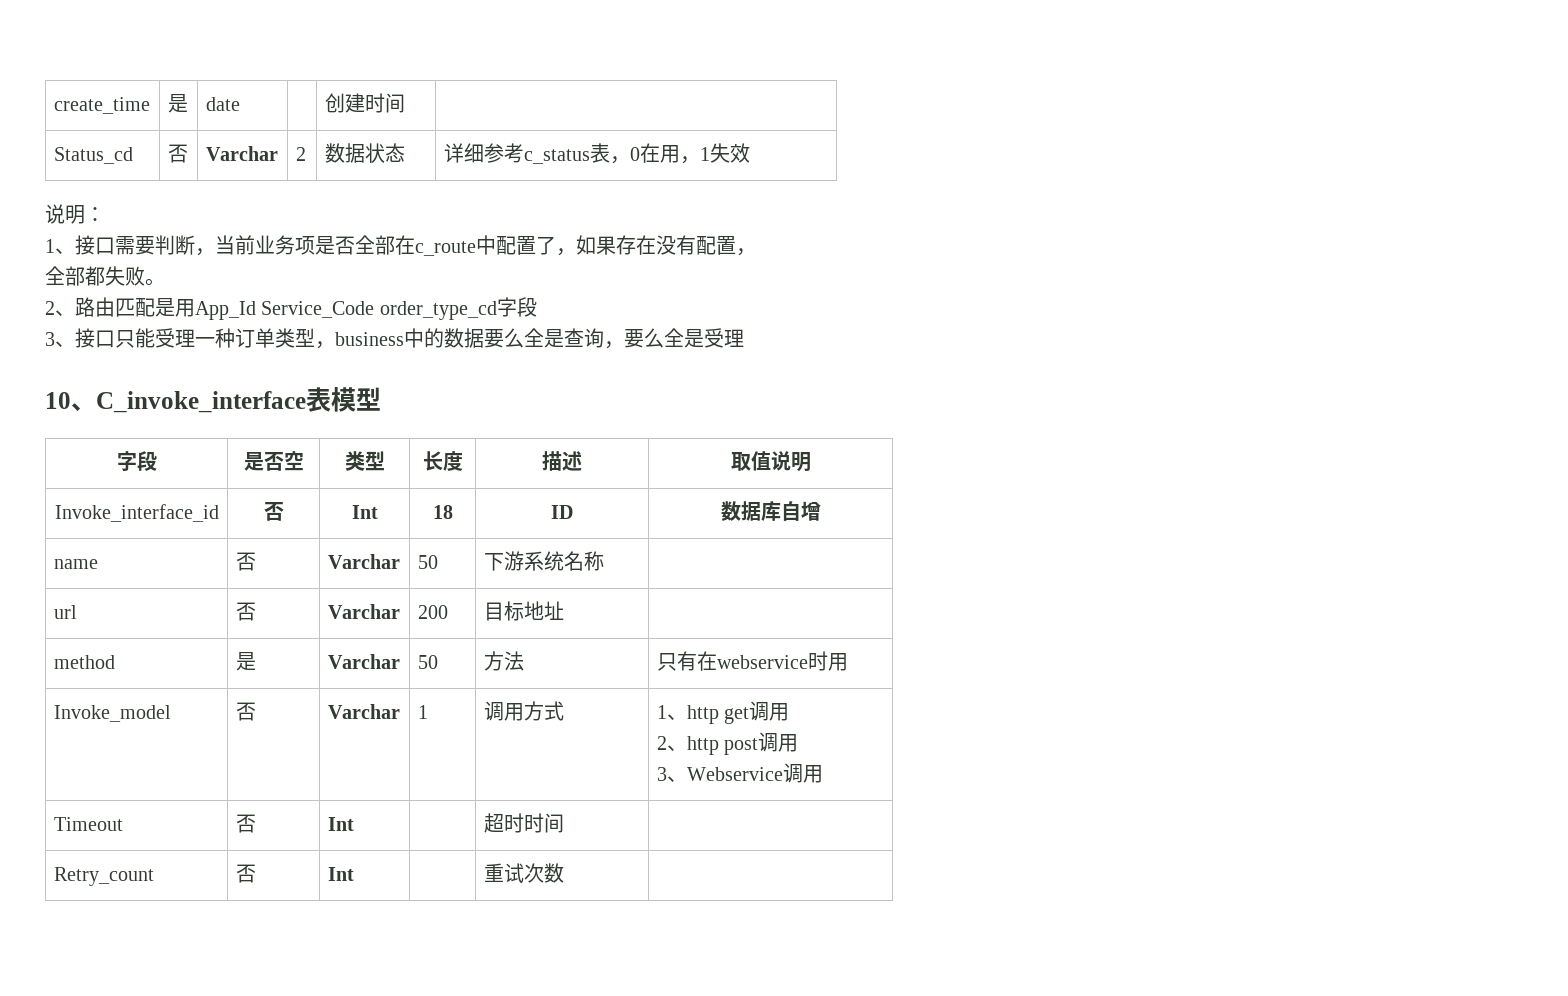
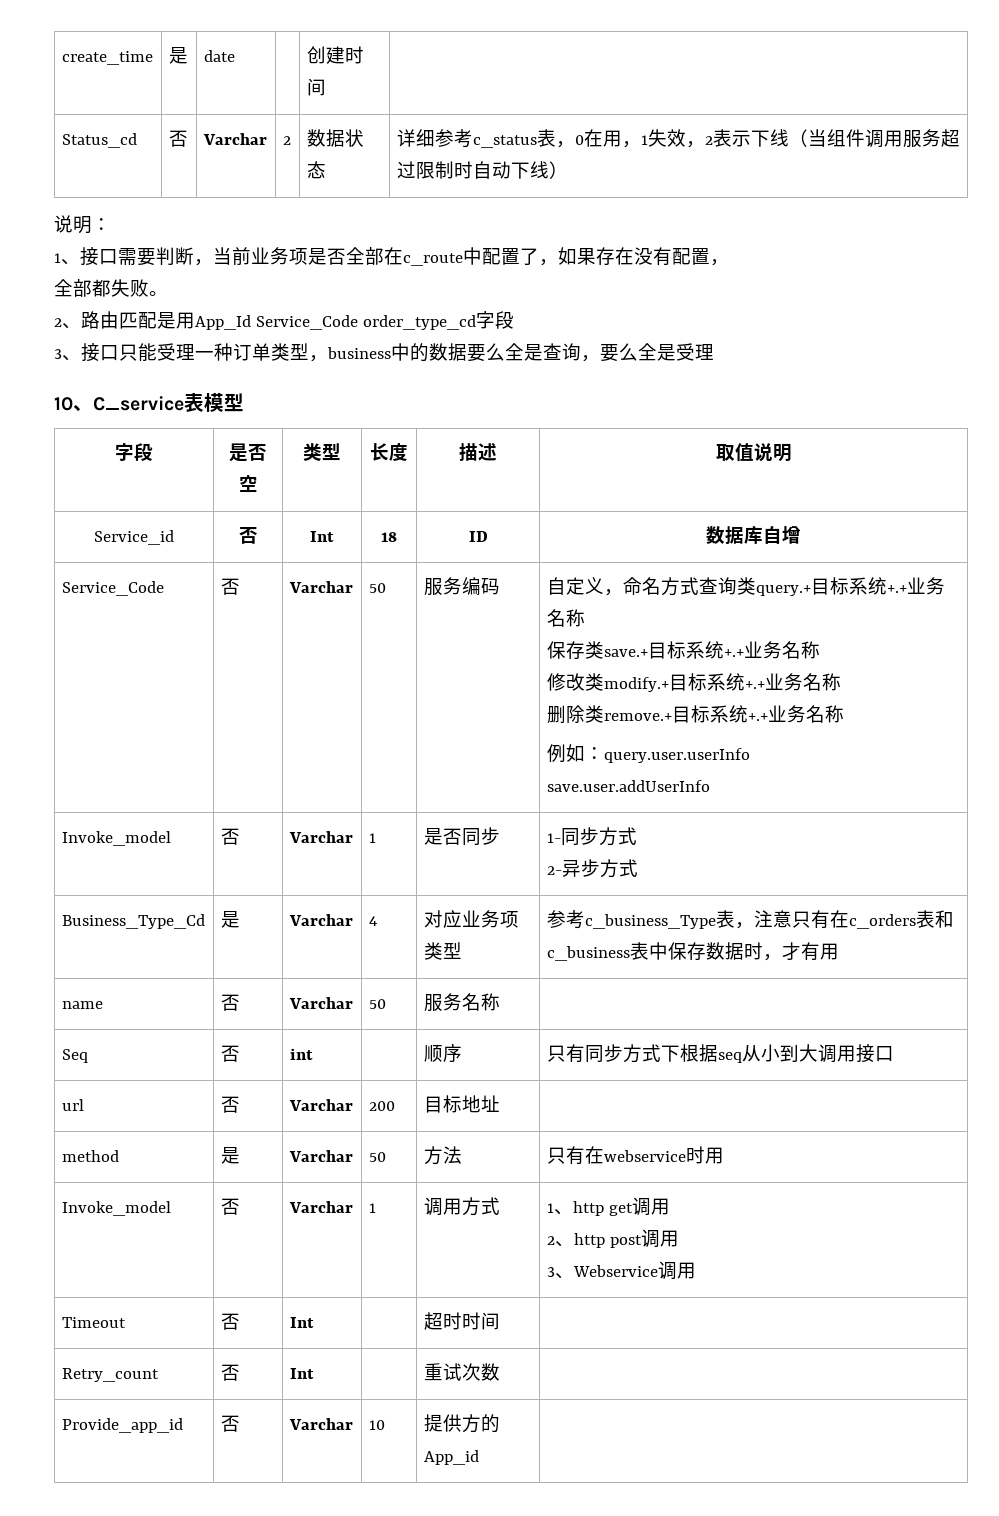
- Status_cd | 否 | Varchar | 2 | 数据状态 | 详细参考c_status表，0在用，1失效
+ Status_cd | 否 | Varchar | 2 | 数据状态 | 详细参考c_status表，0在用，1失效，2表示下线（当组件调用服务超过限制时自动下线）
- 10、C_invoke_interface表模型
+ 10、C_service表模型
- Invoke_interface_id | 否 | Int | 18 | ID | 数据库自增
+ Service_id | 否 | Int | 18 | ID | 数据库自增
+ Service_Code | 否 | Varchar | 50 | 服务编码 | 自定义，命名方式查询类query.+目标系统+.+业务名称
+ 保存类save.+目标系统+.+业务名称
+ 修改类modify.+目标系统+.+业务名称
+ 删除类remove.+目标系统+.+业务名称
+ 例如：query.user.userInfo
+ save.user.addUserInfo
+ Invoke_model | 否 | Varchar | 1 | 是否同步 | 1-同步方式
+ 2-异步方式
+ Business_Type_Cd | 是 | Varchar | 4 | 对应业务项类型 | 参考c_business_Type表，注意只有在c_orders表和c_business表中保存数据时，才有用
- name | 否 | Varchar | 50 | 下游系统名称 |
+ name | 否 | Varchar | 50 | 服务名称 |
+ Seq | 否 | int | | 顺序 | 只有同步方式下根据seq从小到大调用接口
+ Provide_app_id | 否 | Varchar | 10 | 提供方的App_id |

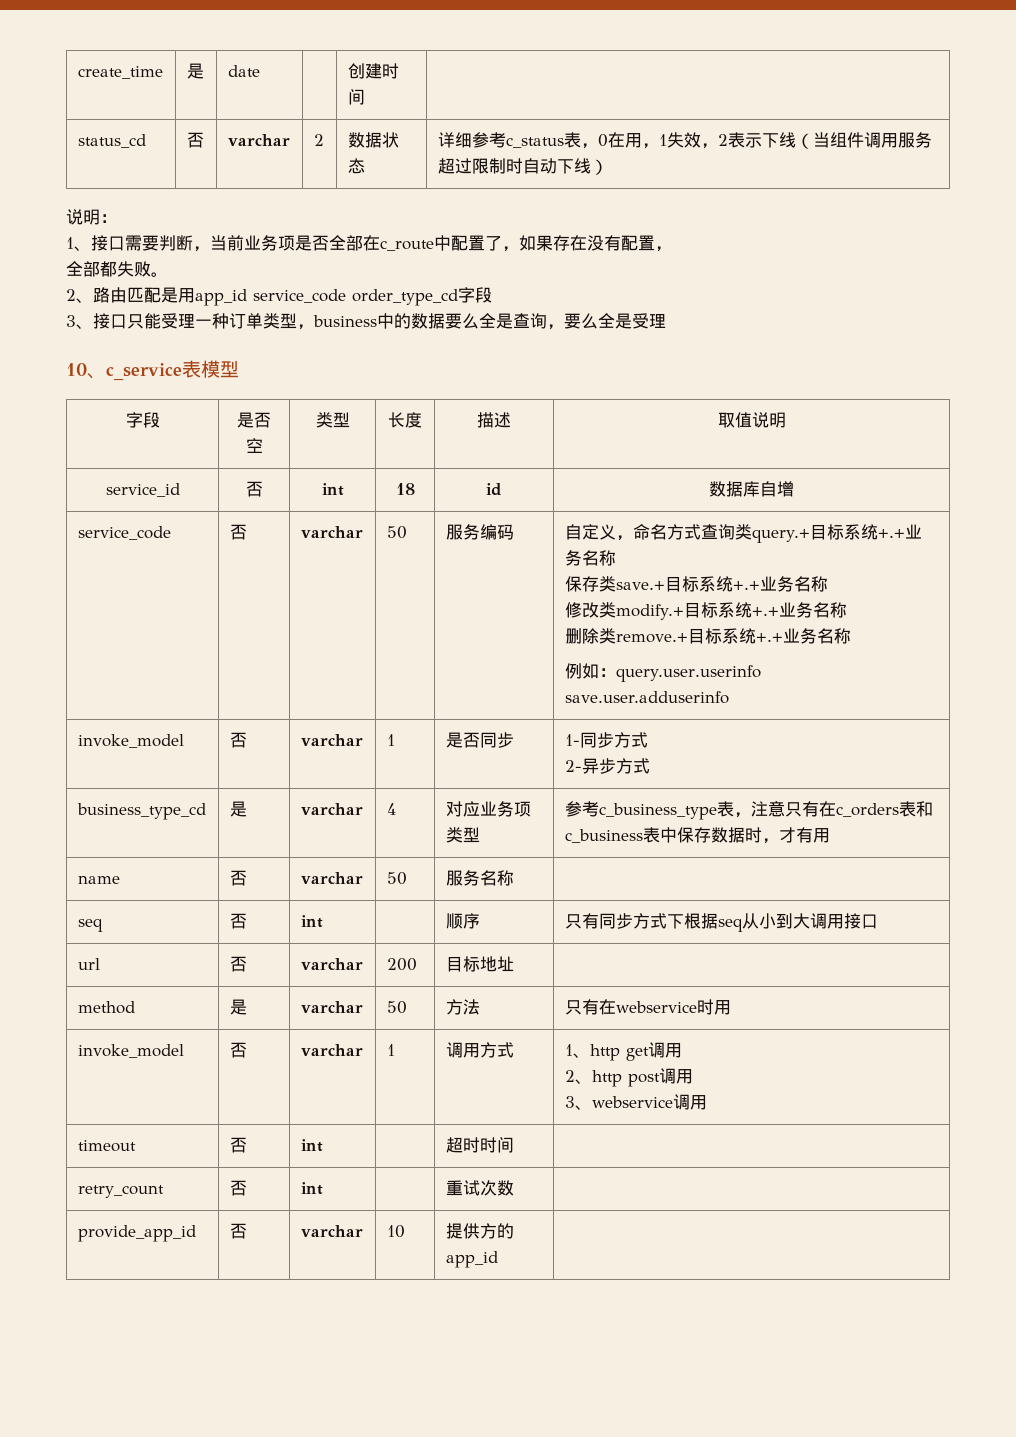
- Status_cd | 否 | Varchar | 2 | 数据状态 | 详细参考c_status表，0在用，1失效，2表示下线（当组件调用服务超过限制时自动下线）
+ status_cd | 否 | varchar | 2 | 数据状态 | 详细参考c_status表，0在用，1失效，2表示下线（当组件调用服务超过限制时自动下线）
- 2、路由匹配是用App_Id Service_Code order_type_cd字段
+ 2、路由匹配是用app_id service_code order_type_cd字段
- 10、C_service表模型
+ 10、c_service表模型
- Service_id | 否 | Int | 18 | ID | 数据库自增
+ service_id | 否 | int | 18 | id | 数据库自增
- Service_Code | 否 | Varchar
+ service_code | 否 | varchar
- 例如：query.user.userInfo
- save.user.addUserInfo
- Invoke_model | 否 | Varchar | 1 | 是否同步 | 1-同步方式
+ 例如：query.user.userinfo
+ save.user.adduserinfo
+ invoke_model | 否 | varchar | 1 | 是否同步 | 1-同步方式
- Business_Type_Cd | 是 | Varchar | 4 | 对应业务项类型 | 参考c_business_Type表，注意只有在c_orders表和c_business表中保存数据时，才有用
+ business_type_cd | 是 | varchar | 4 | 对应业务项类型 | 参考c_business_type表，注意只有在c_orders表和c_business表中保存数据时，才有用
- name | 否 | Varchar | 50 | 服务名称 |
+ name | 否 | varchar | 50 | 服务名称 |
- Seq | 否 | int | | 顺序 | 只有同步方式下根据seq从小到大调用接口
+ seq | 否 | int | | 顺序 | 只有同步方式下根据seq从小到大调用接口
- url | 否 | Varchar | 200 | 目标地址 |
+ url | 否 | varchar | 200 | 目标地址 |
- method | 是 | Varchar | 50 | 方法 | 只有在webservice时用
+ method | 是 | varchar | 50 | 方法 | 只有在webservice时用
- Invoke_model | 否 | Varchar | 1 | 调用方式 | 1、http get调用
+ invoke_model | 否 | varchar | 1 | 调用方式 | 1、http get调用
  2、http post调用
- 3、Webservice调用
- Timeout | 否 | Int | | 超时时间 |
+ 3、webservice调用
+ timeout | 否 | int | | 超时时间 |
- Retry_count | 否 | Int | | 重试次数 |
+ retry_count | 否 | int | | 重试次数 |
- Provide_app_id | 否 | Varchar | 10 | 提供方的App_id |
+ provide_app_id | 否 | varchar | 10 | 提供方的app_id |

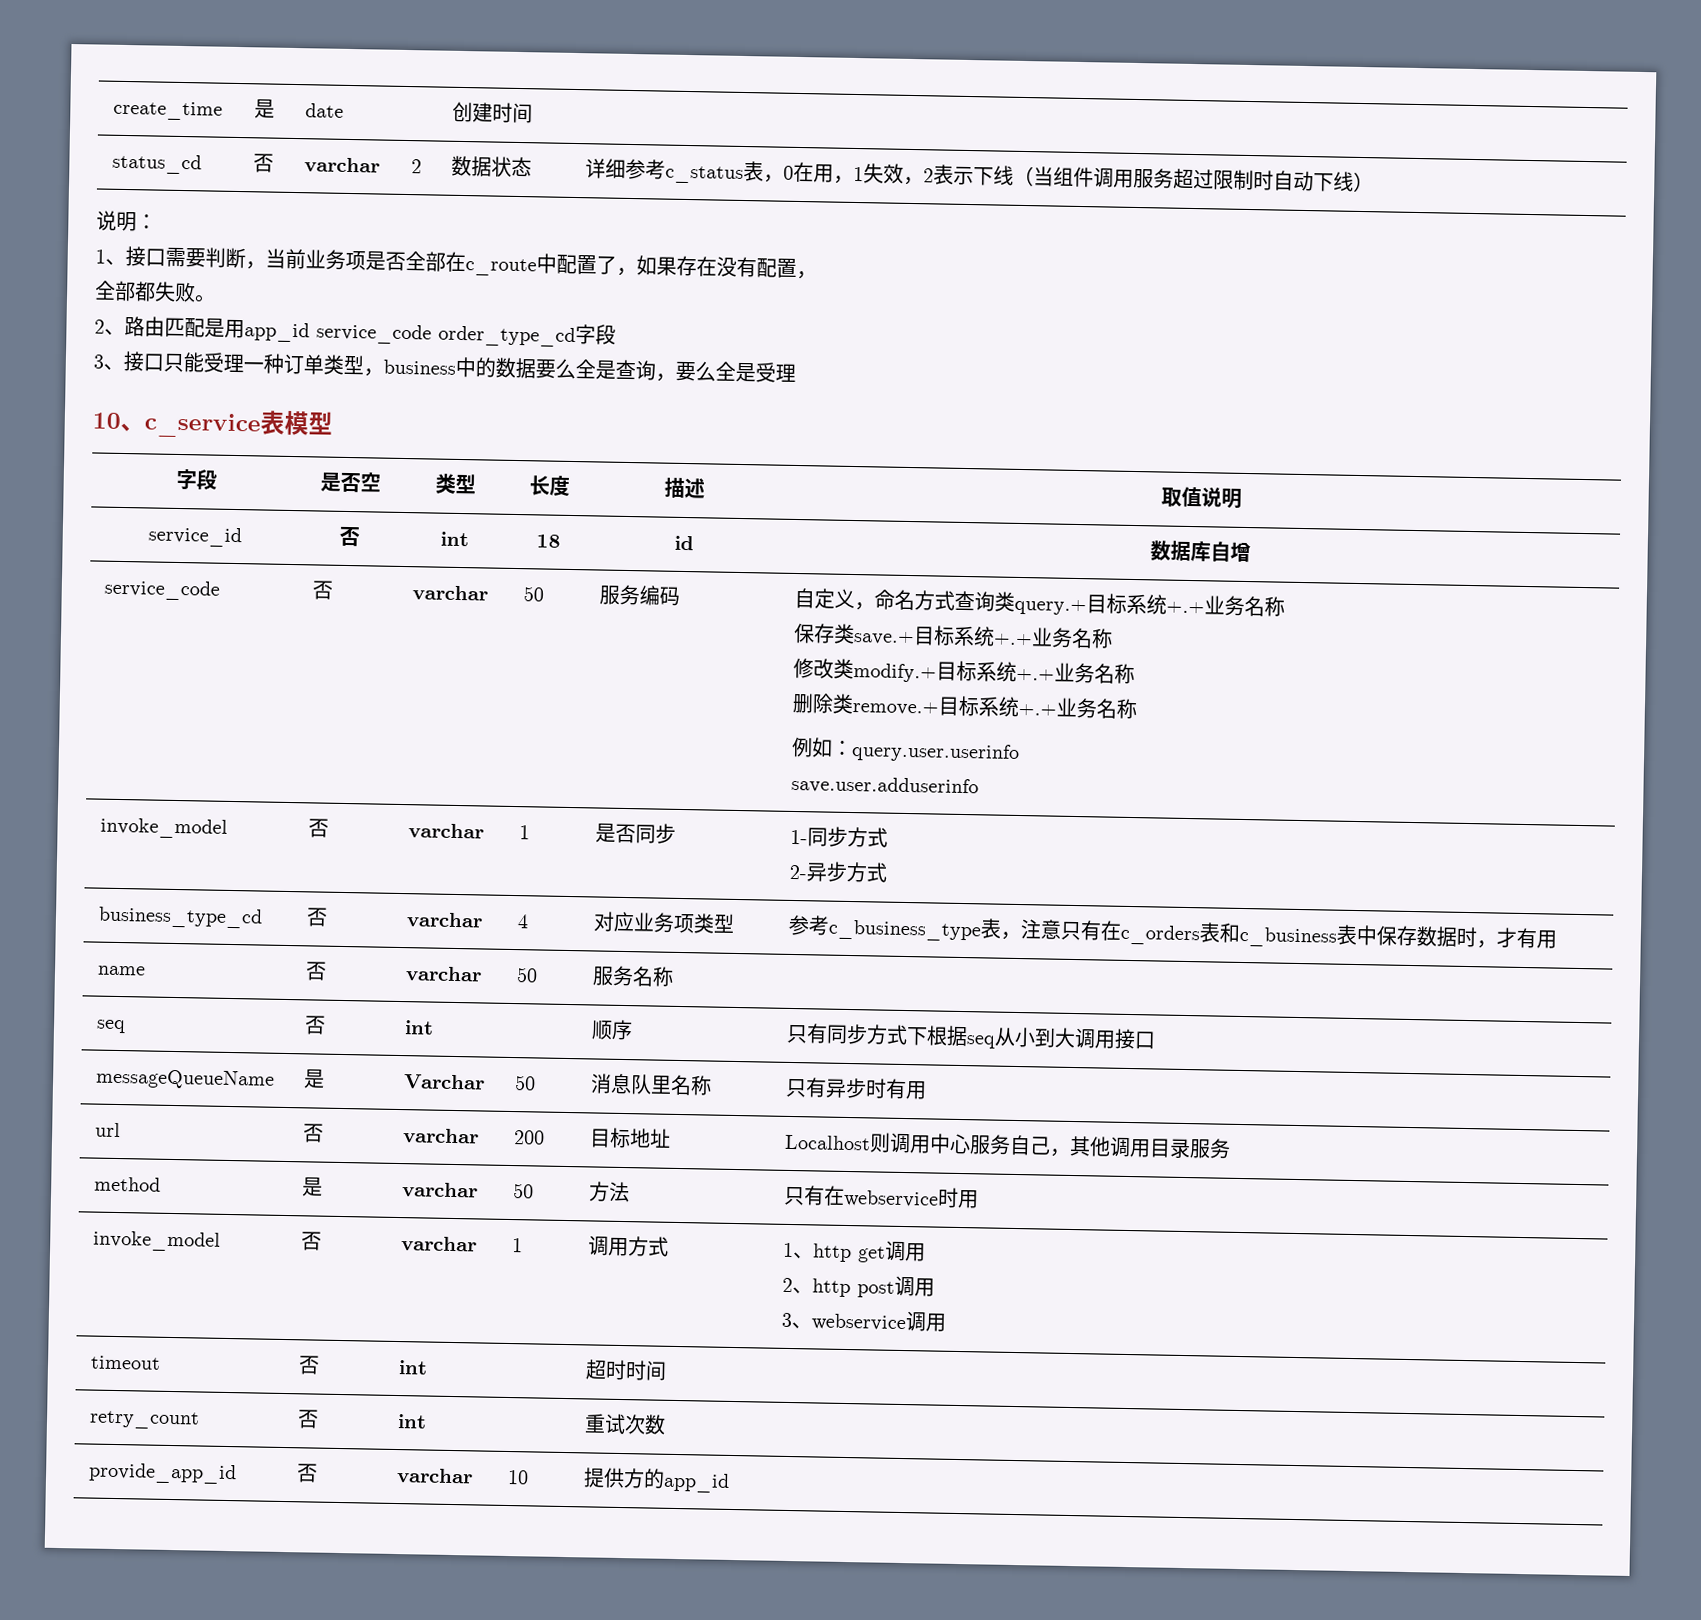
- business_type_cd | 是 | varchar | 4 | 对应业务项类型 | 参考c_business_type表，注意只有在c_orders表和c_business表中保存数据时，才有用
+ business_type_cd | 否 | varchar | 4 | 对应业务项类型 | 参考c_business_type表，注意只有在c_orders表和c_business表中保存数据时，才有用
+ messageQueueName | 是 | Varchar | 50 | 消息队里名称 | 只有异步时有用
- url | 否 | varchar | 200 | 目标地址 |
+ url | 否 | varchar | 200 | 目标地址 | Localhost则调用中心服务自己，其他调用目录服务

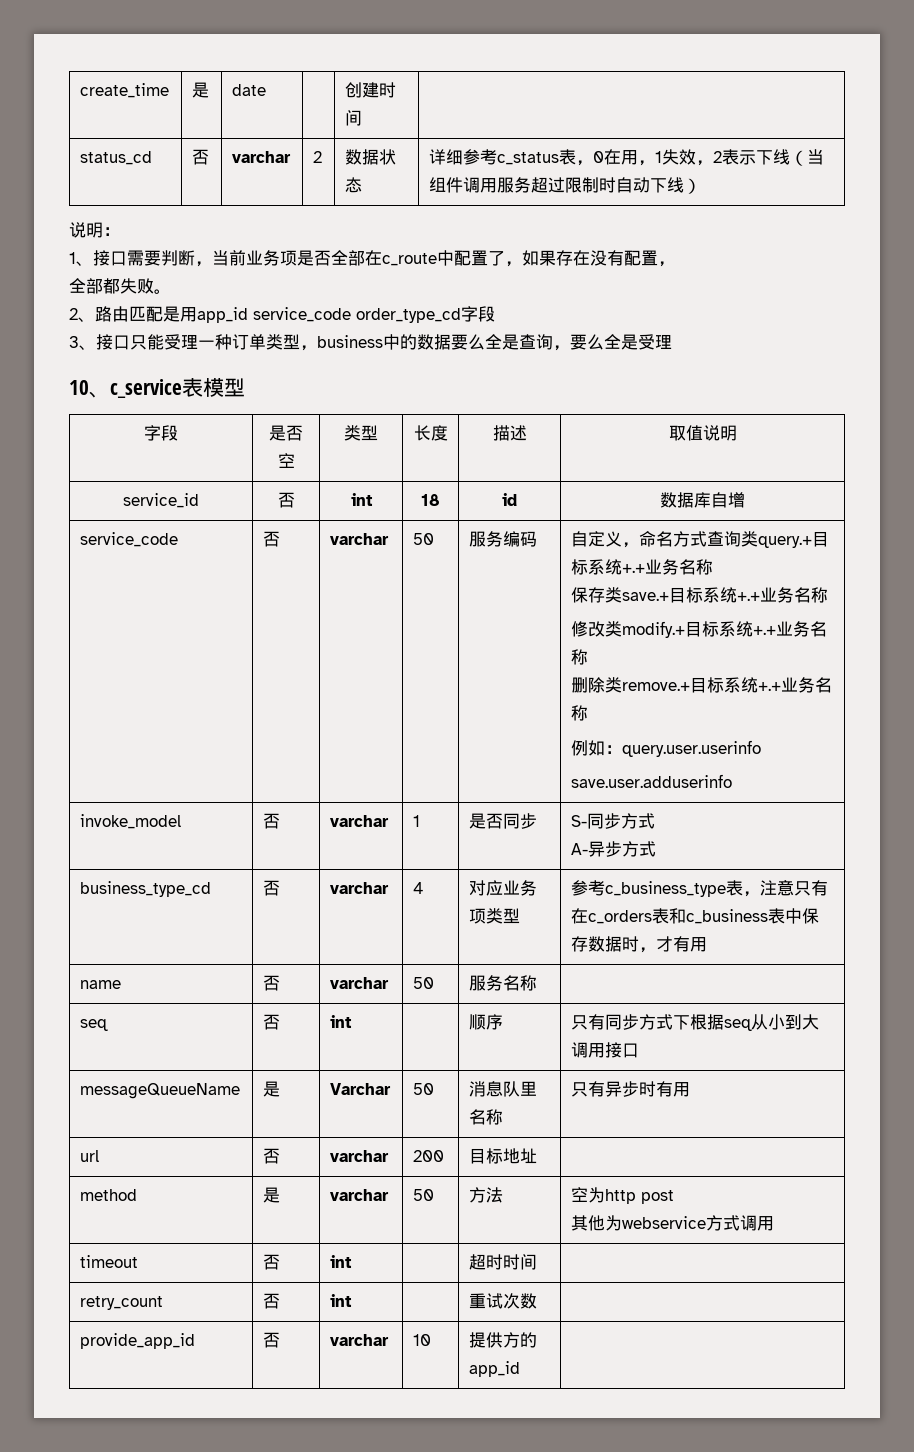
- invoke_model | 否 | varchar | 1 | 是否同步 | 1-同步方式
- 2-异步方式
+ invoke_model | 否 | varchar | 1 | 是否同步 | S-同步方式
+ A-异步方式
- url | 否 | varchar | 200 | 目标地址 | Localhost则调用中心服务自己，其他调用目录服务
+ url | 否 | varchar | 200 | 目标地址 |
- method | 是 | varchar | 50 | 方法 | 只有在webservice时用
- invoke_model | 否 | varchar | 1 | 调用方式 | 1、http get调用
- 2、http post调用
- 3、webservice调用
+ method | 是 | varchar | 50 | 方法 | 空为http post
+ 其他为webservice方式调用

